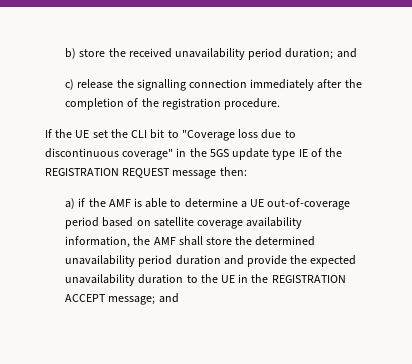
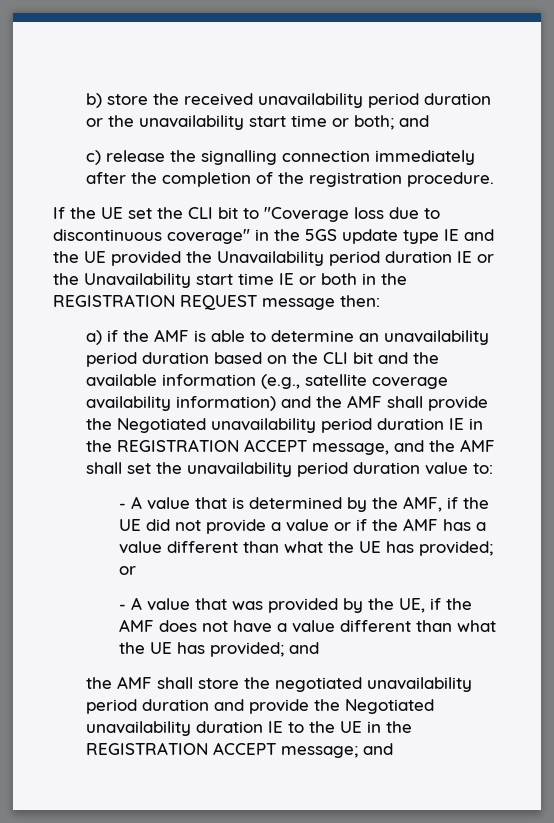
- b) store the received unavailability period duration; and
+ b) store the received unavailability period duration or the unavailability start time or both; and
- If the UE set the CLI bit to "Coverage loss due to discontinuous coverage" in the 5GS update type IE of the REGISTRATION REQUEST message then:
+ If the UE set the CLI bit to "Coverage loss due to discontinuous coverage" in the 5GS update type IE and the UE provided the Unavailability period duration IE or the Unavailability start time IE or both in the REGISTRATION REQUEST message then:
- a) if the AMF is able to determine a UE out-of-coverage period based on satellite coverage availability information, the AMF shall store the determined unavailability period duration and provide the expected unavailability duration to the UE in the REGISTRATION ACCEPT message; and
+ a) if the AMF is able to determine an unavailability period duration based on the CLI bit and the available information (e.g., satellite coverage availability information) and the AMF shall provide the Negotiated unavailability period duration IE in the REGISTRATION ACCEPT message, and the AMF shall set the unavailability period duration value to:
+ - A value that is determined by the AMF, if the UE did not provide a value or if the AMF has a value different than what the UE has provided; or
+ - A value that was provided by the UE, if the AMF does not have a value different than what the UE has provided; and
+ the AMF shall store the negotiated unavailability period duration and provide the Negotiated unavailability duration IE to the UE in the REGISTRATION ACCEPT message; and

